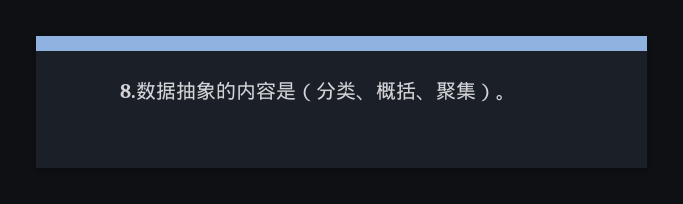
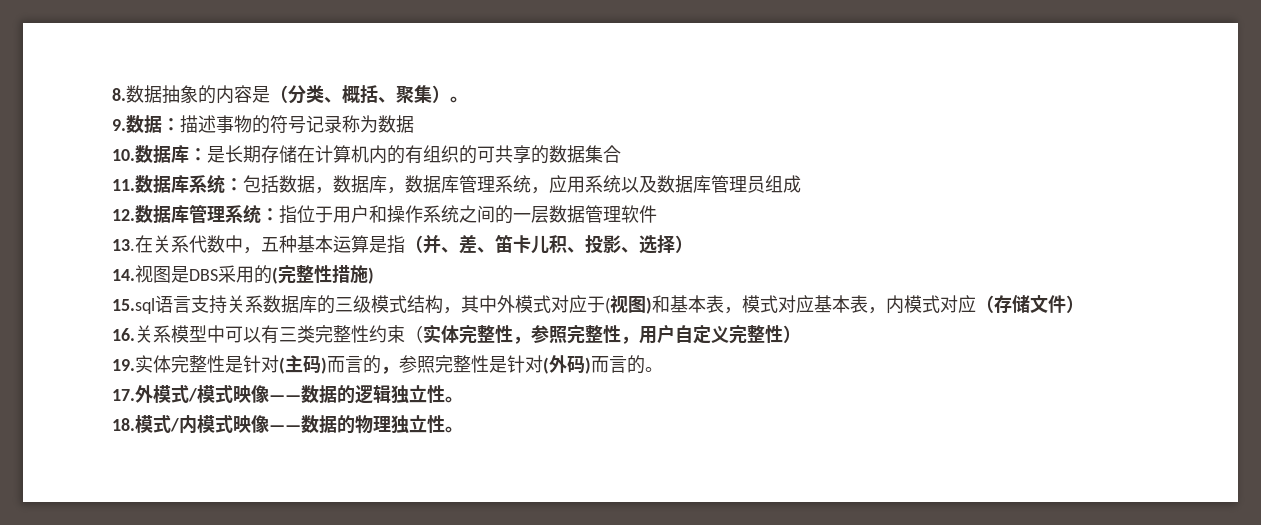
+ 9.数据：描述事物的符号记录称为数据
+ 10.数据库：是长期存储在计算机内的有组织的可共享的数据集合
+ 11.数据库系统：包括数据，数据库，数据库管理系统，应用系统以及数据库管理员组成
+ 12.数据库管理系统：指位于用户和操作系统之间的一层数据管理软件
+ 13.在关系代数中，五种基本运算是指（并、差、笛卡儿积、投影、选择）
+ 14.视图是DBS采用的(完整性措施)
+ 15.sql语言支持关系数据库的三级模式结构，其中外模式对应于(视图)和基本表，模式对应基本表，内模式对应（存储文件）
+ 16.关系模型中可以有三类完整性约束（实体完整性，参照完整性，用户自定义完整性）
+ 19.实体完整性是针对(主码)而言的，参照完整性是针对(外码)而言的。
+ 17.外模式/模式映像——数据的逻辑独立性。
+ 18.模式/内模式映像——数据的物理独立性。

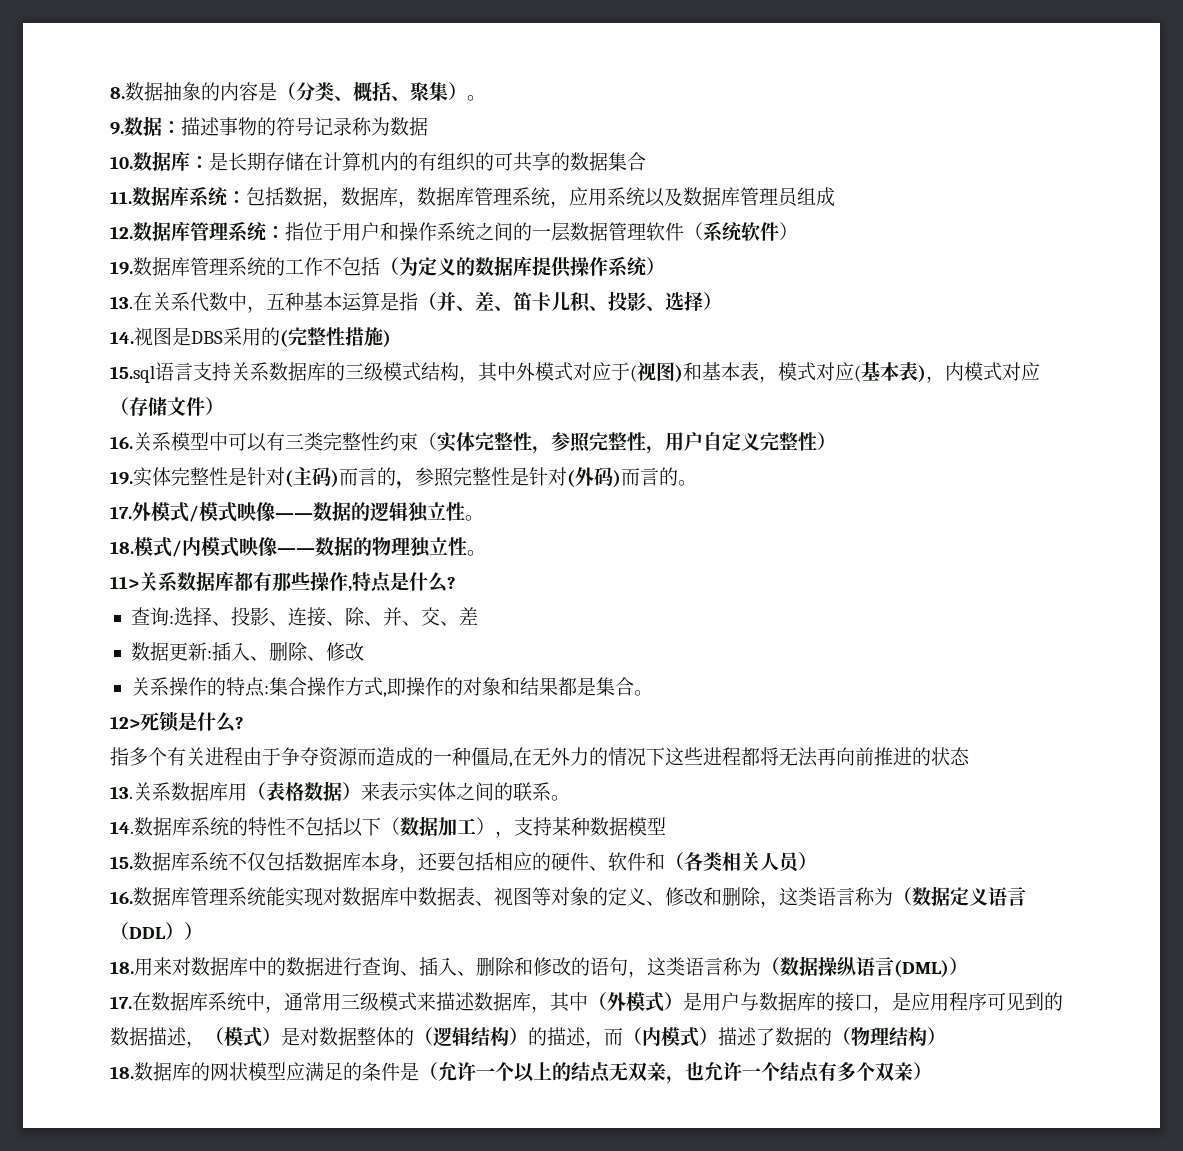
- 12.数据库管理系统：指位于用户和操作系统之间的一层数据管理软件
+ 12.数据库管理系统：指位于用户和操作系统之间的一层数据管理软件（系统软件）
+ 19.数据库管理系统的工作不包括（为定义的数据库提供操作系统）
- 15.sql语言支持关系数据库的三级模式结构，其中外模式对应于(视图)和基本表，模式对应基本表，内模式对应（存储文件）
+ 15.sql语言支持关系数据库的三级模式结构，其中外模式对应于(视图)和基本表，模式对应(基本表)，内模式对应（存储文件）
+ 11>关系数据库都有那些操作,特点是什么?
+ 查询:选择、投影、连接、除、并、交、差
+ 数据更新:插入、删除、修改
+ 关系操作的特点:集合操作方式,即操作的对象和结果都是集合。
+ 12>死锁是什么?
+ 指多个有关进程由于争夺资源而造成的一种僵局,在无外力的情况下这些进程都将无法再向前推进的状态
+ 13.关系数据库用（表格数据）来表示实体之间的联系。
+ 14.数据库系统的特性不包括以下（数据加工），支持某种数据模型
+ 15.数据库系统不仅包括数据库本身，还要包括相应的硬件、软件和（各类相关人员）
+ 16.数据库管理系统能实现对数据库中数据表、视图等对象的定义、修改和删除，这类语言称为（数据定义语言（DDL））
+ 18.用来对数据库中的数据进行查询、插入、删除和修改的语句，这类语言称为（数据操纵语言(DML)）
+ 17.在数据库系统中，通常用三级模式来描述数据库，其中（外模式）是用户与数据库的接口，是应用程序可见到的数据描述，（模式）是对数据整体的（逻辑结构）的描述，而（内模式）描述了数据的（物理结构）
+ 18.数据库的网状模型应满足的条件是（允许一个以上的结点无双亲，也允许一个结点有多个双亲）

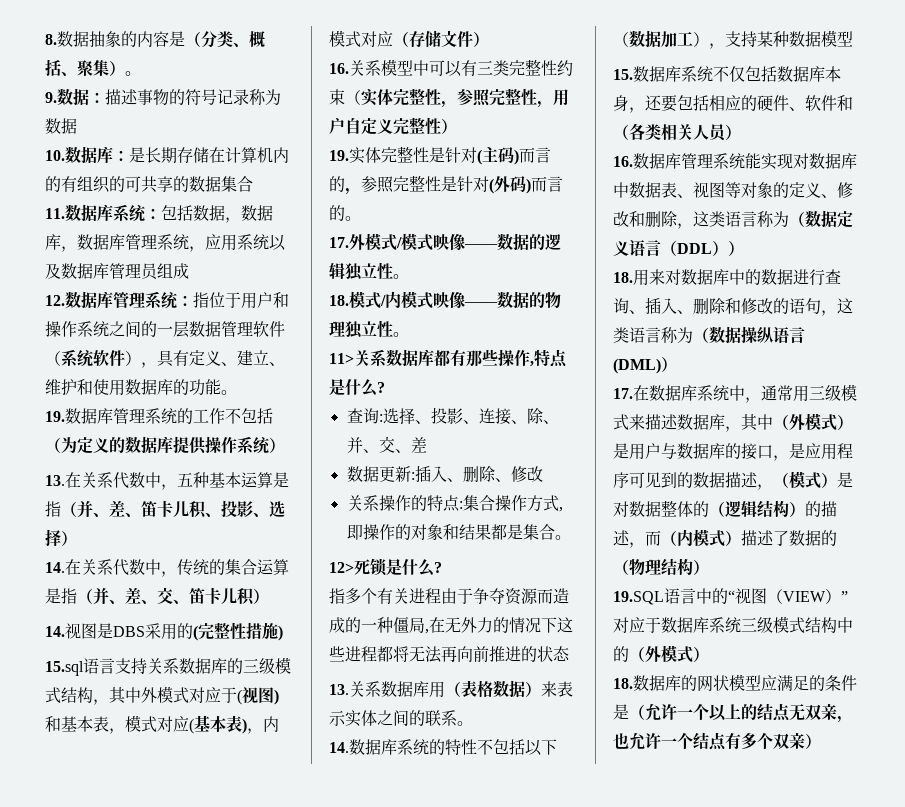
- 12.数据库管理系统：指位于用户和操作系统之间的一层数据管理软件（系统软件）
+ 12.数据库管理系统：指位于用户和操作系统之间的一层数据管理软件（系统软件），具有定义、建立、维护和使用数据库的功能。
+ 14.在关系代数中，传统的集合运算是指（并、差、交、笛卡儿积）
+ 19.SQL语言中的“视图（VIEW）”对应于数据库系统三级模式结构中的（外模式）

